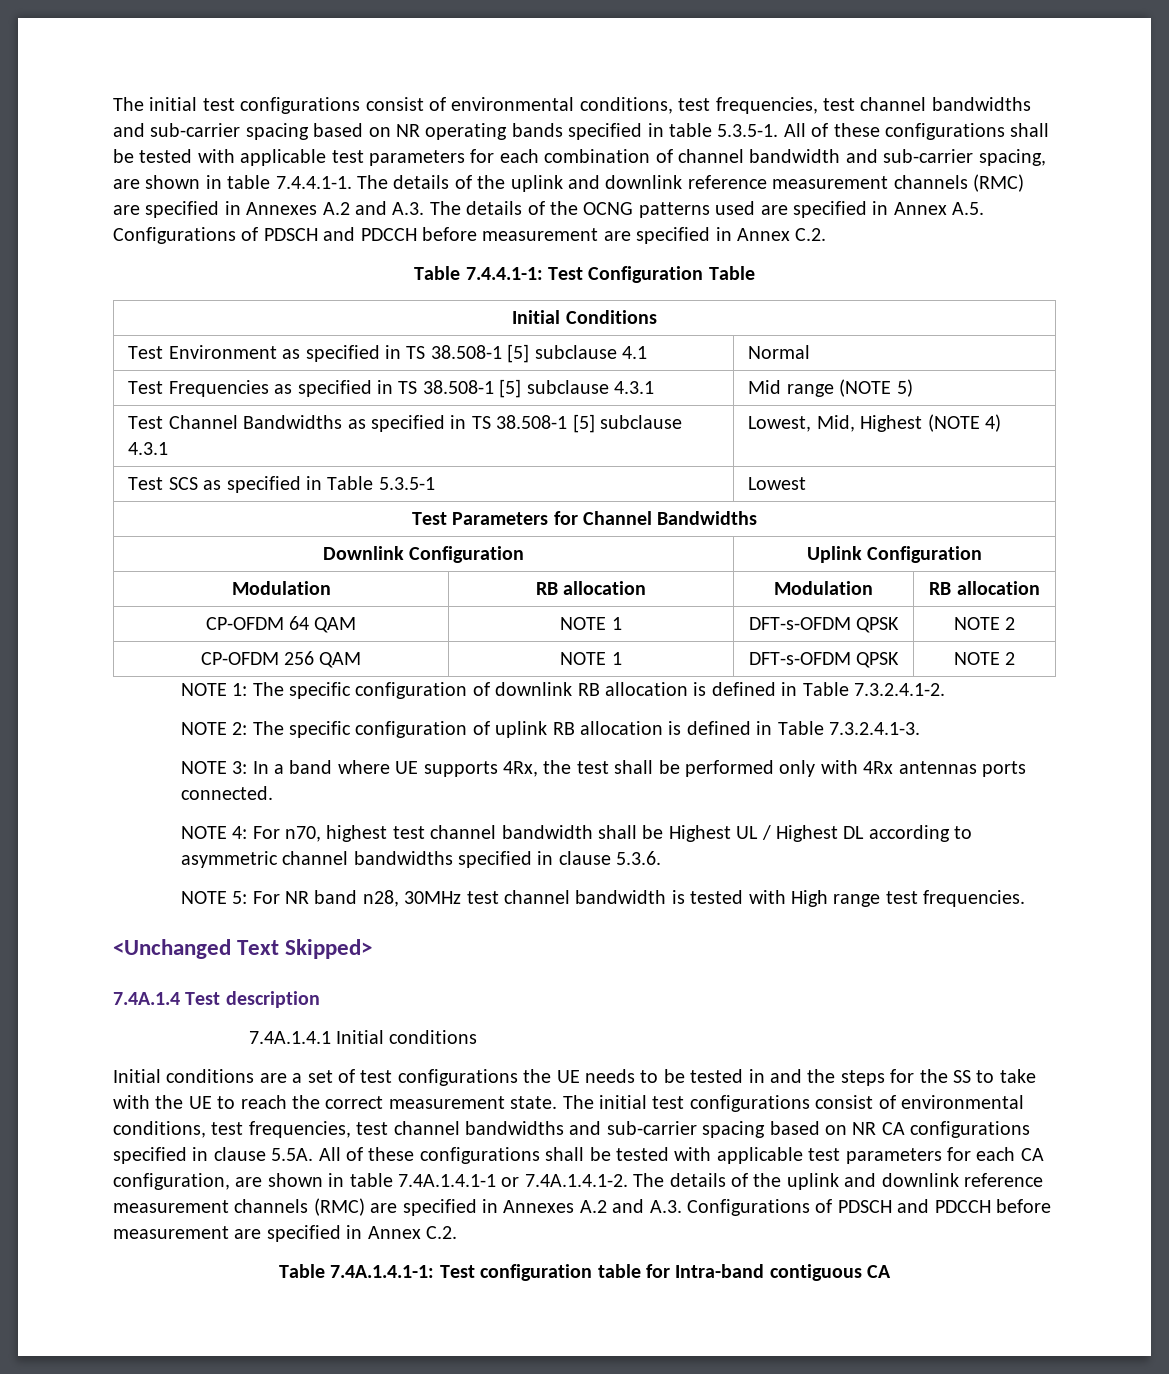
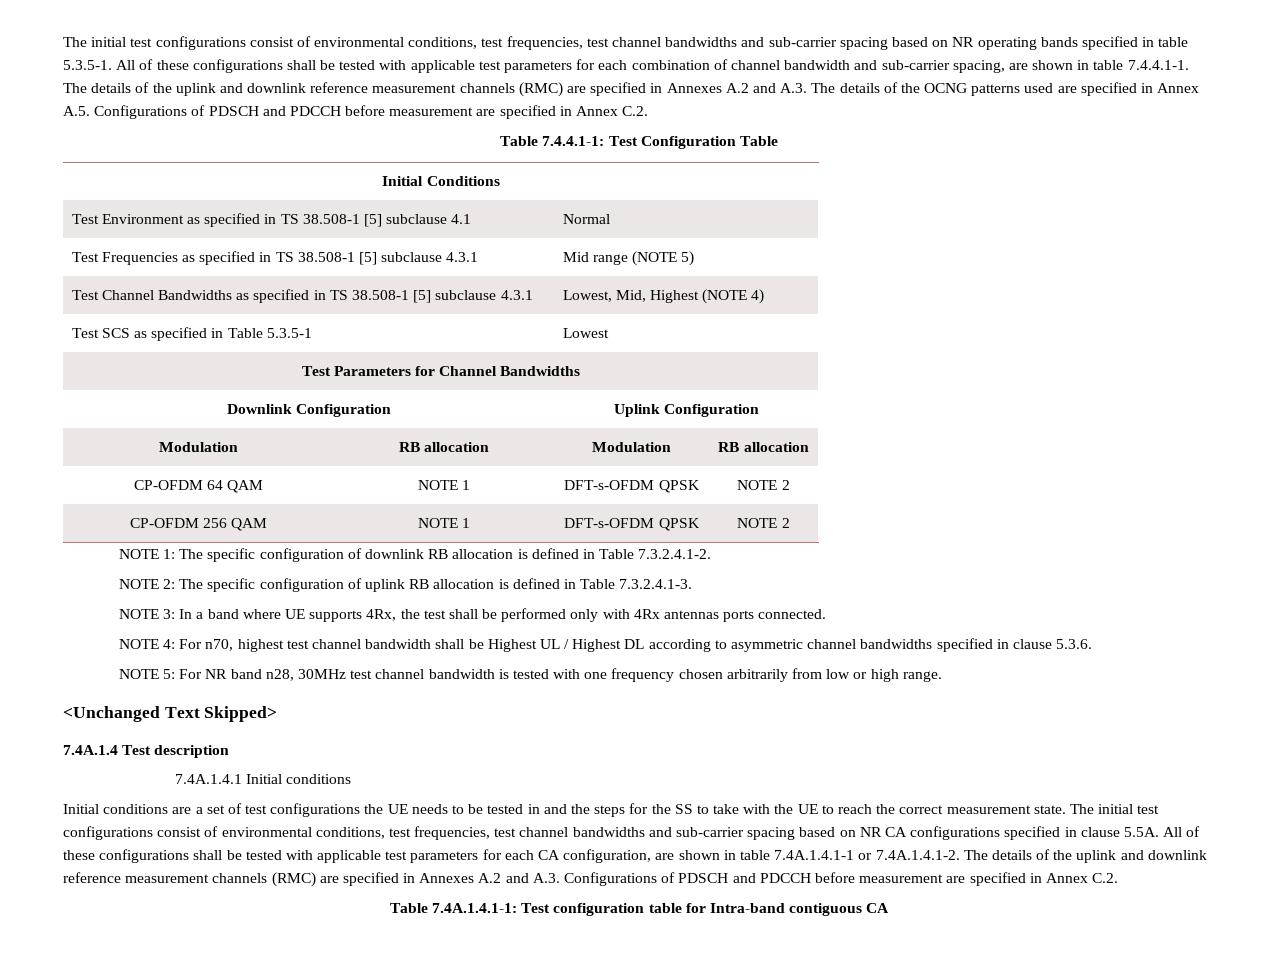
- NOTE 5: For NR band n28, 30MHz test channel bandwidth is tested with High range test frequencies.
+ NOTE 5: For NR band n28, 30MHz test channel bandwidth is tested with one frequency chosen arbitrarily from low or high range.

